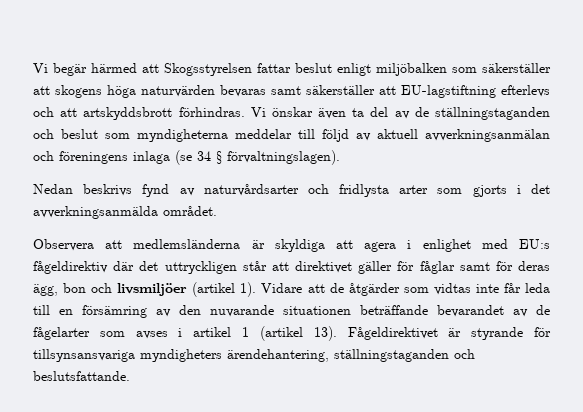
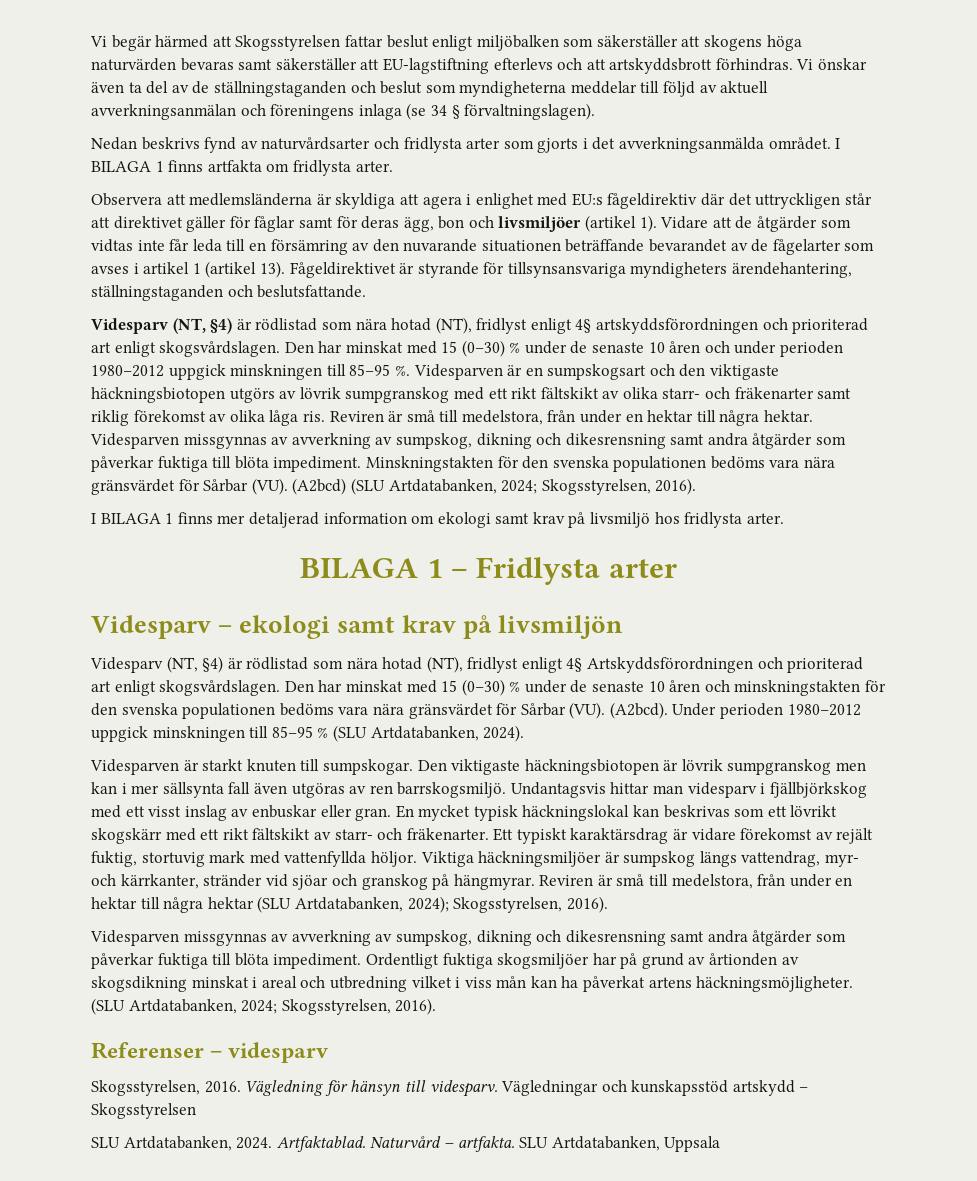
+ I BILAGA 1 finns artfakta om fridlysta arter.
+ Videsparv (NT, §4) är rödlistad som nära hotad (NT), fridlyst enligt 4§ artskyddsförordningen och prioriterad art enligt skogsvårdslagen. Den har minskat med 15 (0–30) % under de senaste 10 åren och under perioden 1980–2012 uppgick minskningen till 85–95 %. Videsparven är en sumpskogsart och den viktigaste häckningsbiotopen utgörs av lövrik sumpgranskog med ett rikt fältskikt av olika starr- och fräkenarter samt riklig förekomst av olika låga ris. Reviren är små till medelstora, från under en hektar till några hektar. Videsparven missgynnas av avverkning av sumpskog, dikning och dikesrensning samt andra åtgärder som påverkar fuktiga till blöta impediment. Minskningstakten för den svenska populationen bedöms vara nära gränsvärdet för Sårbar (VU). (A2bcd) (SLU Artdatabanken, 2024; Skogsstyrelsen, 2016).
+ I BILAGA 1 finns mer detaljerad information om ekologi samt krav på livsmiljö hos fridlysta arter.
+ BILAGA 1 – Fridlysta arter
+ Videsparv – ekologi samt krav på livsmiljön
+ Videsparv (NT, §4) är rödlistad som nära hotad (NT), fridlyst enligt 4§ Artskyddsförordningen och prioriterad art enligt skogsvårdslagen. Den har minskat med 15 (0–30) % under de senaste 10 åren och minskningstakten för den svenska populationen bedöms vara nära gränsvärdet för Sårbar (VU). (A2bcd). Under perioden 1980–2012 uppgick minskningen till 85–95 % (SLU Artdatabanken, 2024).
+ Videsparven är starkt knuten till sumpskogar. Den viktigaste häckningsbiotopen är lövrik sumpgranskog men kan i mer sällsynta fall även utgöras av ren barrskogsmiljö. Undantagsvis hittar man videsparv i fjällbjörkskog med ett visst inslag av enbuskar eller gran. En mycket typisk häckningslokal kan beskrivas som ett lövrikt skogskärr med ett rikt fältskikt av starr- och fräkenarter. Ett typiskt karaktärsdrag är vidare förekomst av rejält fuktig, stortuvig mark med vattenfyllda höljor. Viktiga häckningsmiljöer är sumpskog längs vattendrag, myr- och kärrkanter, stränder vid sjöar och granskog på hängmyrar. Reviren är små till medelstora, från under en hektar till några hektar (SLU Artdatabanken, 2024); Skogsstyrelsen, 2016).
+ Videsparven missgynnas av avverkning av sumpskog, dikning och dikesrensning samt andra åtgärder som påverkar fuktiga till blöta impediment. Ordentligt fuktiga skogsmiljöer har på grund av årtionden av skogsdikning minskat i areal och utbredning vilket i viss mån kan ha påverkat artens häckningsmöjligheter. (SLU Artdatabanken, 2024; Skogsstyrelsen, 2016).
+ Referenser – videsparv
+ Skogsstyrelsen, 2016. Vägledning för hänsyn till videsparv. Vägledningar och kunskapsstöd artskydd – Skogsstyrelsen
+ SLU Artdatabanken, 2024. Artfaktablad. Naturvård – artfakta. SLU Artdatabanken, Uppsala

